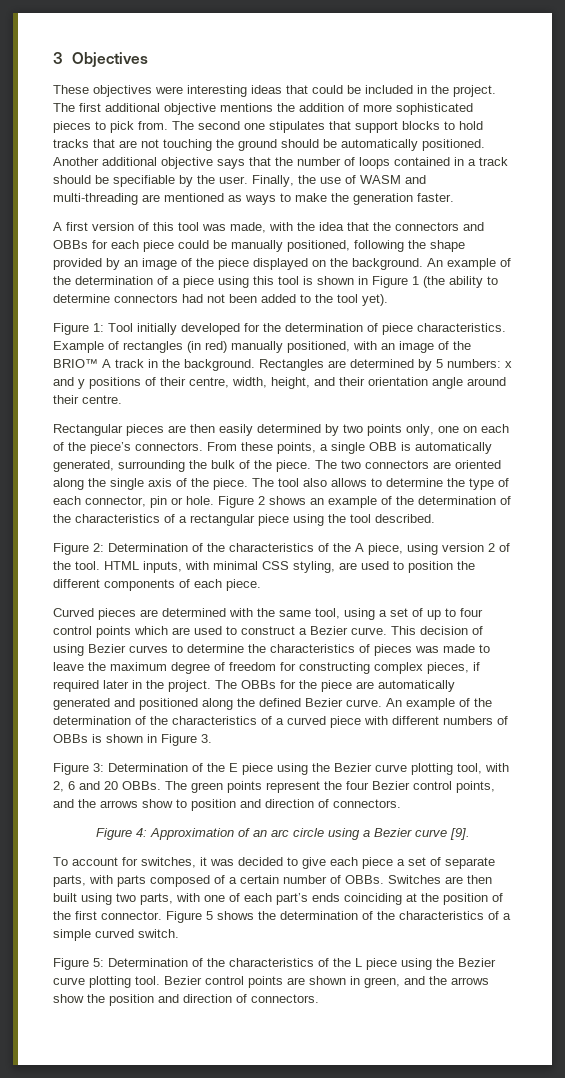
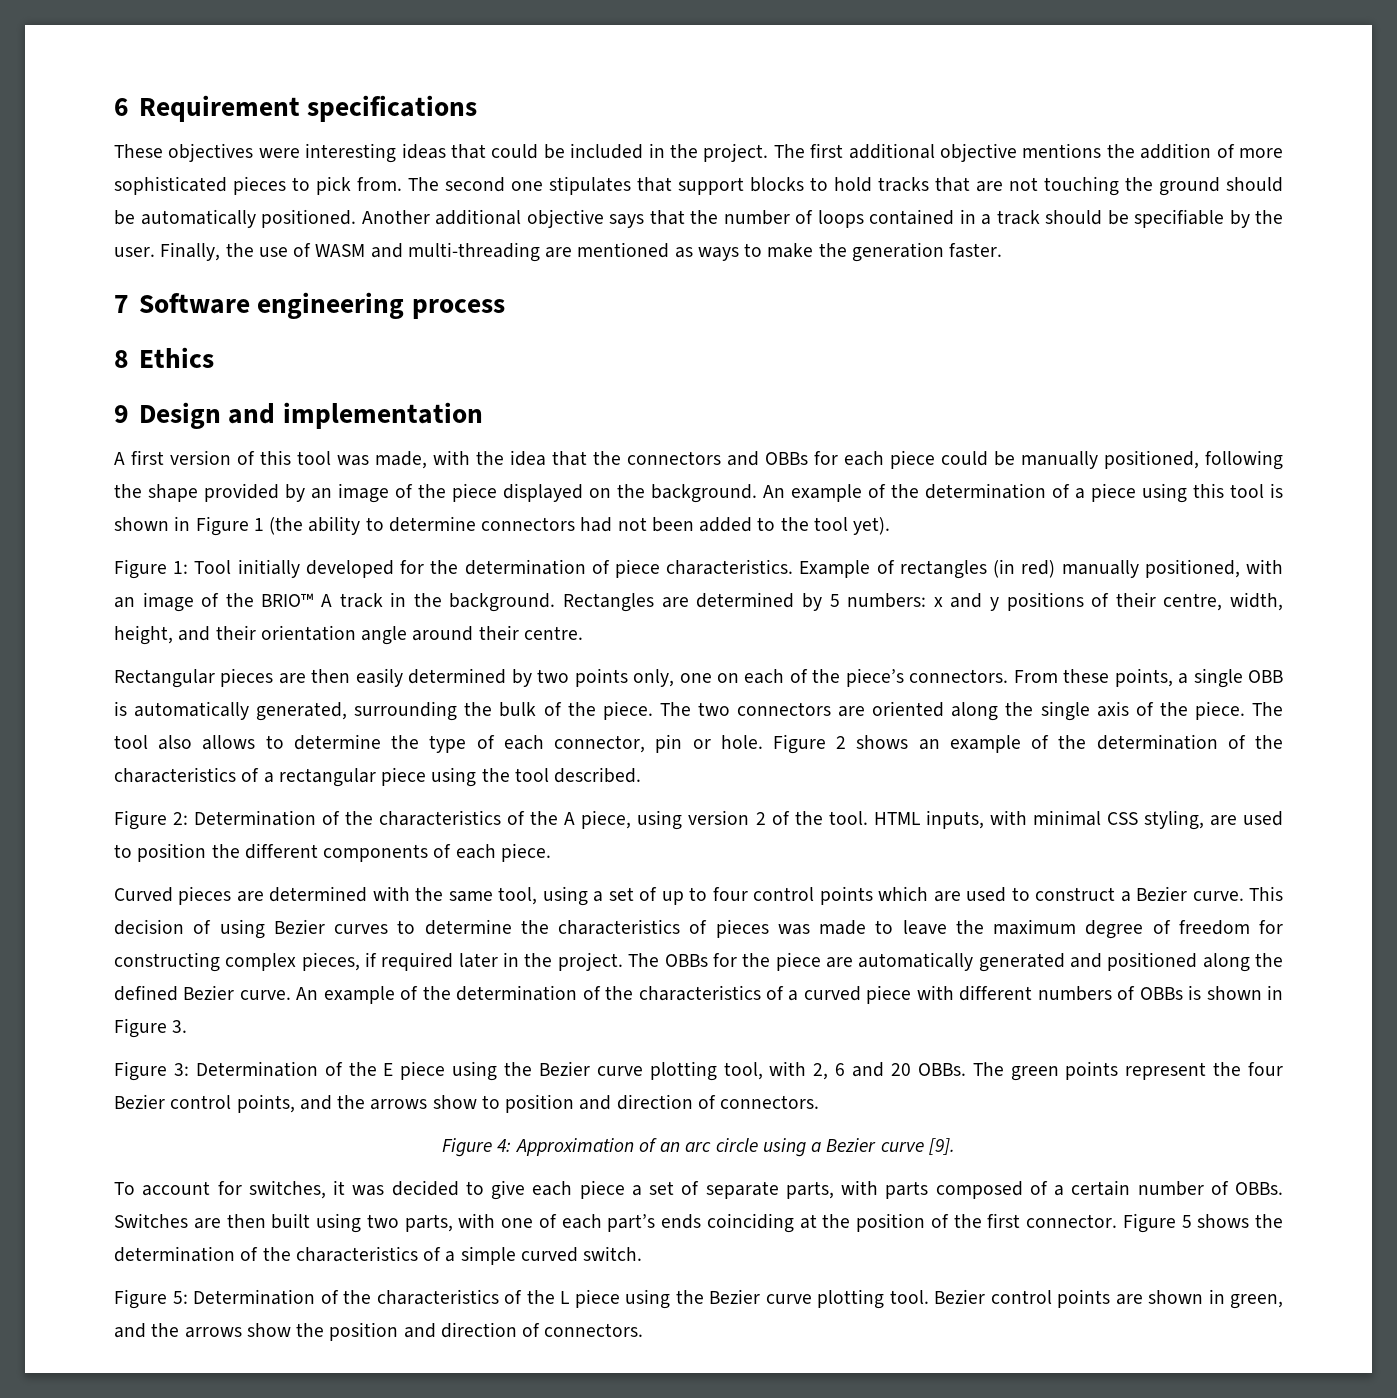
- 3 Objectives
+ 6 Requirement specifications
+ 7 Software engineering process
+ 8 Ethics
+ 9 Design and implementation

